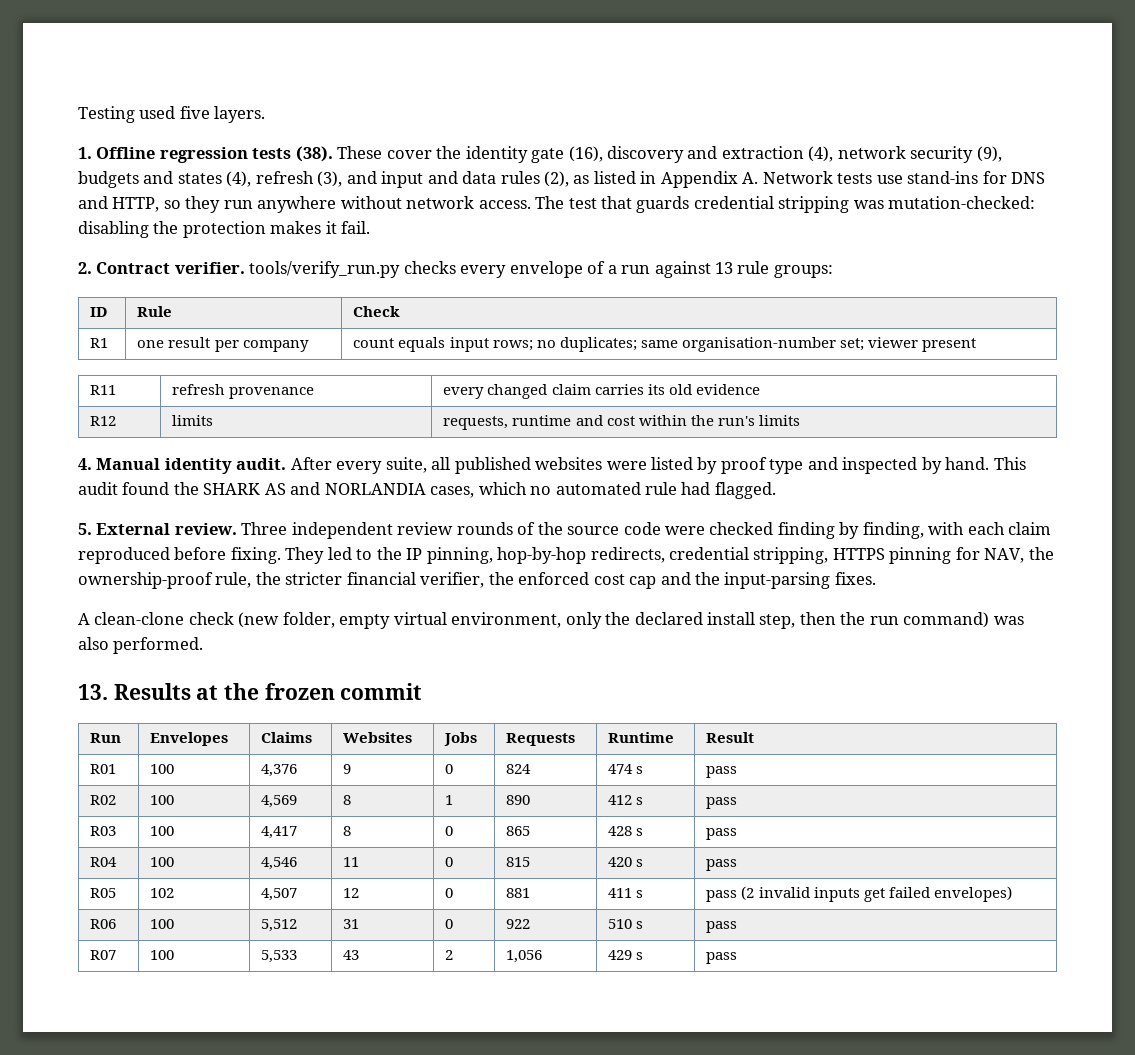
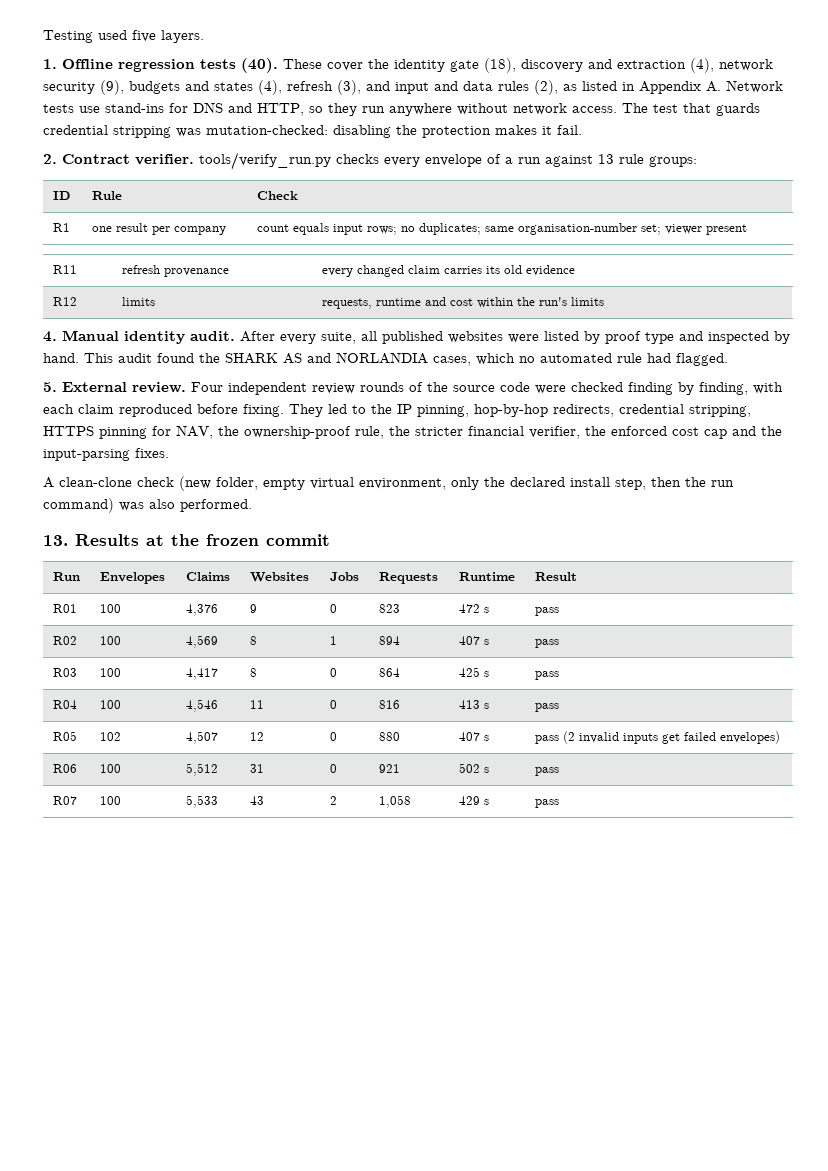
- 1. Offline regression tests (38).
+ 1. Offline regression tests (40).
- These cover the identity gate (16), discovery and extraction (4), network security (9), budgets and states (4), refresh (3), and input and data rules (2), as listed in Appendix A. Network tests use stand-ins for DNS and HTTP, so they run anywhere without network access.
+ These cover the identity gate (18), discovery and extraction (4), network security (9), budgets and states (4), refresh (3), and input and data rules (2), as listed in Appendix A. Network tests use stand-ins for DNS and HTTP, so they run anywhere without network access.
- Three independent review rounds of the source code were checked finding by finding, with each claim reproduced before fixing.
+ Four independent review rounds of the source code were checked finding by finding, with each claim reproduced before fixing.
- R01 | 100 | 4,376 | 9 | 0 | 824 | 474 s | pass
+ R01 | 100 | 4,376 | 9 | 0 | 823 | 472 s | pass
- R02 | 100 | 4,569 | 8 | 1 | 890 | 412 s | pass
+ R02 | 100 | 4,569 | 8 | 1 | 894 | 407 s | pass
- R03 | 100 | 4,417 | 8 | 0 | 865 | 428 s | pass
+ R03 | 100 | 4,417 | 8 | 0 | 864 | 425 s | pass
- R04 | 100 | 4,546 | 11 | 0 | 815 | 420 s | pass
+ R04 | 100 | 4,546 | 11 | 0 | 816 | 413 s | pass
- R05 | 102 | 4,507 | 12 | 0 | 881 | 411 s | pass (2 invalid inputs get failed envelopes)
+ R05 | 102 | 4,507 | 12 | 0 | 880 | 407 s | pass (2 invalid inputs get failed envelopes)
- R06 | 100 | 5,512 | 31 | 0 | 922 | 510 s | pass
+ R06 | 100 | 5,512 | 31 | 0 | 921 | 502 s | pass
- R07 | 100 | 5,533 | 43 | 2 | 1,056 | 429 s | pass
+ R07 | 100 | 5,533 | 43 | 2 | 1,058 | 429 s | pass

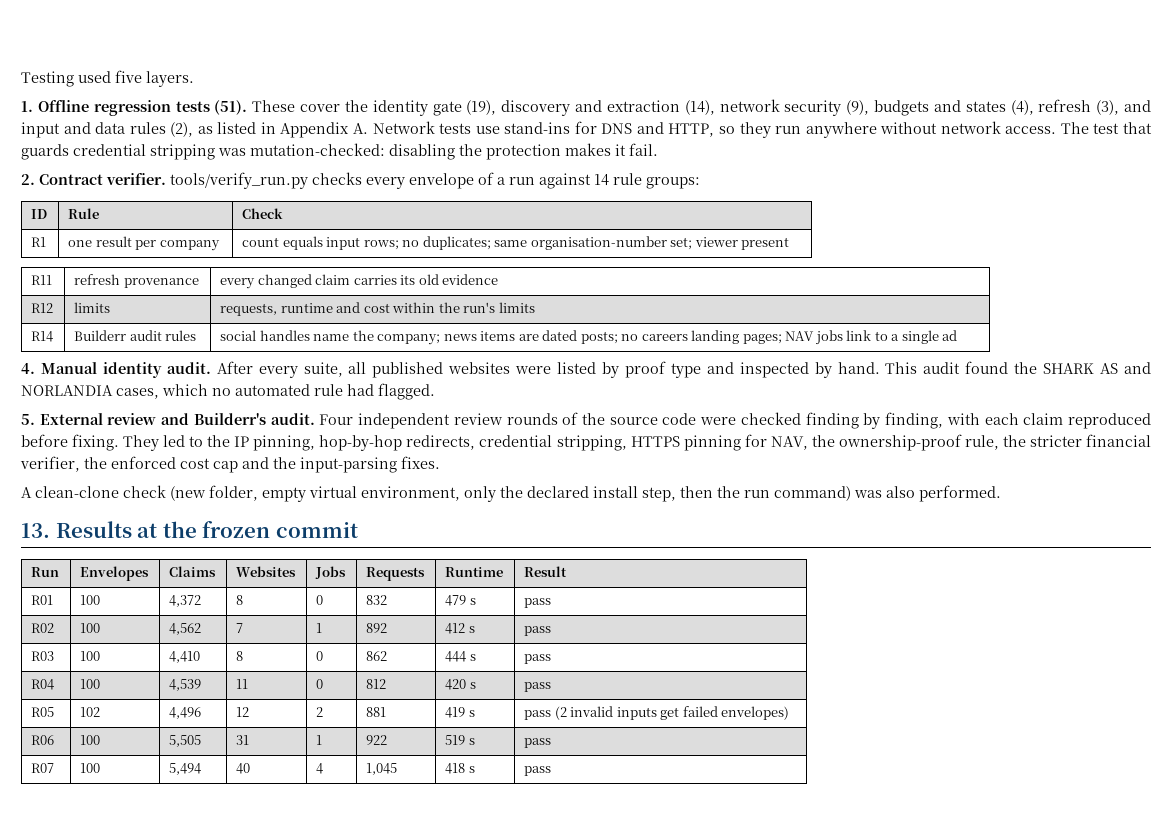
- 1. Offline regression tests (40).
+ 1. Offline regression tests (51).
- These cover the identity gate (18), discovery and extraction (4), network security (9), budgets and states (4), refresh (3), and input and data rules (2), as listed in Appendix A. Network tests use stand-ins for DNS and HTTP, so they run anywhere without network access.
+ These cover the identity gate (19), discovery and extraction (14), network security (9), budgets and states (4), refresh (3), and input and data rules (2), as listed in Appendix A. Network tests use stand-ins for DNS and HTTP, so they run anywhere without network access.
- 2. Contract verifier. tools/verify_run.py checks every envelope of a run against 13 rule groups:
+ 2. Contract verifier. tools/verify_run.py checks every envelope of a run against 14 rule groups:
+ R14 | Builderr audit rules | social handles name the company; news items are dated posts; no careers landing pages; NAV jobs link to a single ad
- 5. External review.
+ 5. External review and Builderr's audit.
- R01 | 100 | 4,376 | 9 | 0 | 823 | 472 s | pass
+ R01 | 100 | 4,372 | 8 | 0 | 832 | 479 s | pass
- R02 | 100 | 4,569 | 8 | 1 | 894 | 407 s | pass
+ R02 | 100 | 4,562 | 7 | 1 | 892 | 412 s | pass
- R03 | 100 | 4,417 | 8 | 0 | 864 | 425 s | pass
+ R03 | 100 | 4,410 | 8 | 0 | 862 | 444 s | pass
- R04 | 100 | 4,546 | 11 | 0 | 816 | 413 s | pass
+ R04 | 100 | 4,539 | 11 | 0 | 812 | 420 s | pass
- R05 | 102 | 4,507 | 12 | 0 | 880 | 407 s | pass (2 invalid inputs get failed envelopes)
+ R05 | 102 | 4,496 | 12 | 2 | 881 | 419 s | pass (2 invalid inputs get failed envelopes)
- R06 | 100 | 5,512 | 31 | 0 | 921 | 502 s | pass
+ R06 | 100 | 5,505 | 31 | 1 | 922 | 519 s | pass
- R07 | 100 | 5,533 | 43 | 2 | 1,058 | 429 s | pass
+ R07 | 100 | 5,494 | 40 | 4 | 1,045 | 418 s | pass

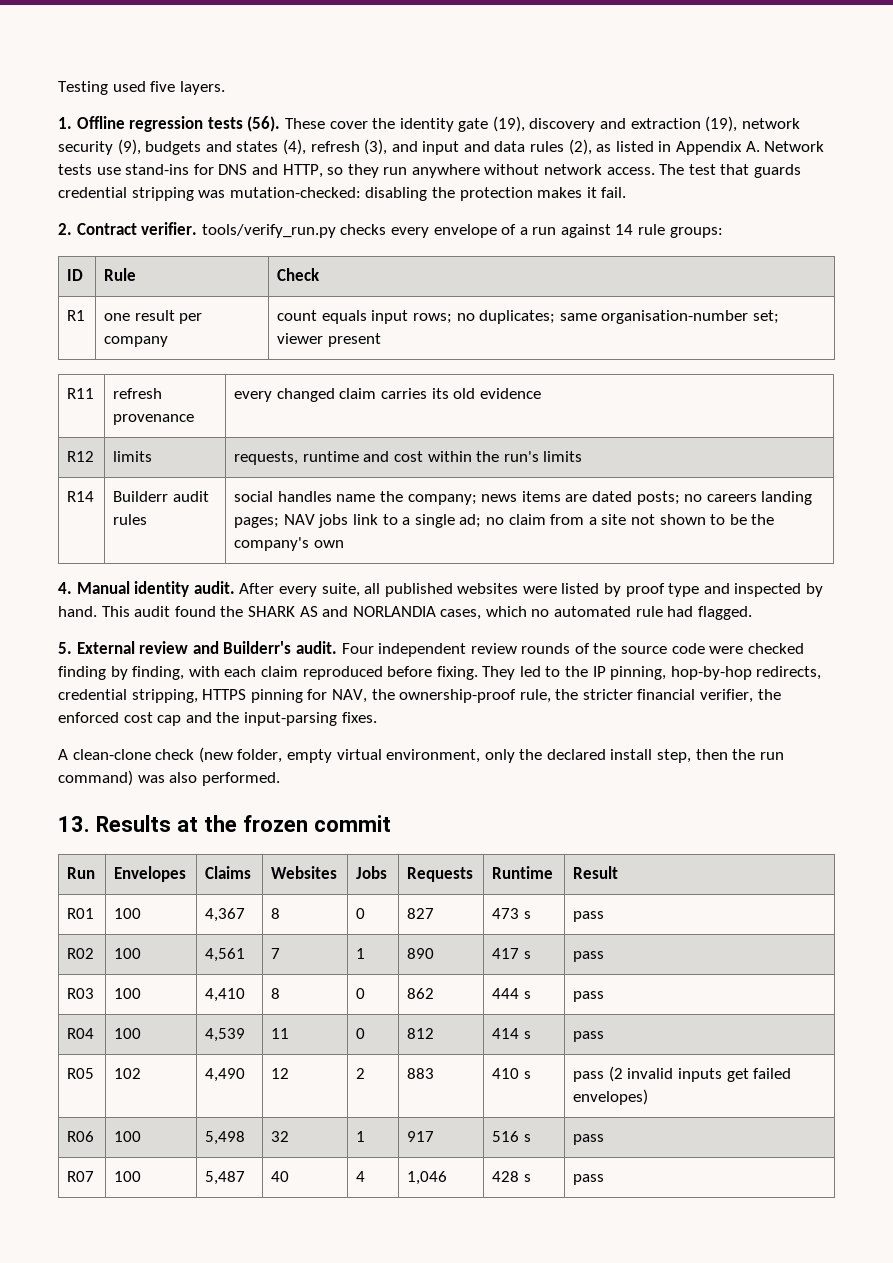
- 1. Offline regression tests (51).
+ 1. Offline regression tests (56).
- These cover the identity gate (19), discovery and extraction (14), network security (9), budgets and states (4), refresh (3), and input and data rules (2), as listed in Appendix A. Network tests use stand-ins for DNS and HTTP, so they run anywhere without network access.
+ These cover the identity gate (19), discovery and extraction (19), network security (9), budgets and states (4), refresh (3), and input and data rules (2), as listed in Appendix A. Network tests use stand-ins for DNS and HTTP, so they run anywhere without network access.
- R14 | Builderr audit rules | social handles name the company; news items are dated posts; no careers landing pages; NAV jobs link to a single ad
+ R14 | Builderr audit rules | social handles name the company; news items are dated posts; no careers landing pages; NAV jobs link to a single ad; no claim from a site not shown to be the company's own
- R01 | 100 | 4,372 | 8 | 0 | 832 | 479 s | pass
+ R01 | 100 | 4,367 | 8 | 0 | 827 | 473 s | pass
- R02 | 100 | 4,562 | 7 | 1 | 892 | 412 s | pass
+ R02 | 100 | 4,561 | 7 | 1 | 890 | 417 s | pass
- R04 | 100 | 4,539 | 11 | 0 | 812 | 420 s | pass
+ R04 | 100 | 4,539 | 11 | 0 | 812 | 414 s | pass
- R05 | 102 | 4,496 | 12 | 2 | 881 | 419 s | pass (2 invalid inputs get failed envelopes)
+ R05 | 102 | 4,490 | 12 | 2 | 883 | 410 s | pass (2 invalid inputs get failed envelopes)
- R06 | 100 | 5,505 | 31 | 1 | 922 | 519 s | pass
+ R06 | 100 | 5,498 | 32 | 1 | 917 | 516 s | pass
- R07 | 100 | 5,494 | 40 | 4 | 1,045 | 418 s | pass
+ R07 | 100 | 5,487 | 40 | 4 | 1,046 | 428 s | pass

